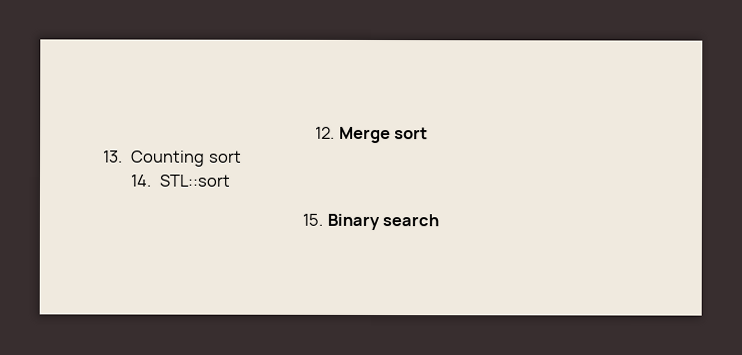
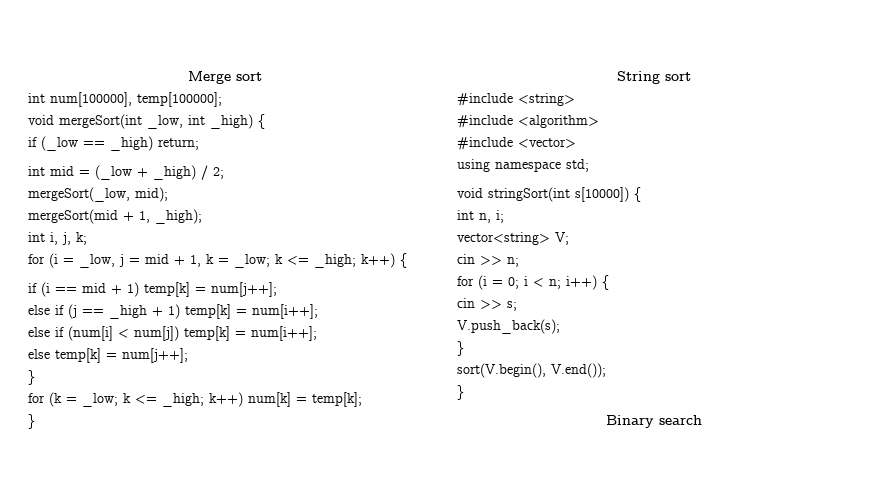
- 12. Merge sort
+ Merge sort
- 13. Counting sort
- 14. STL::sort
- 15. Binary search
+ int num[100000], temp[100000];
+ void mergeSort(int _low, int _high) {
+ if (_low == _high) return;
+ int mid = (_low + _high) / 2;
+ mergeSort(_low, mid);
+ mergeSort(mid + 1, _high);
+ int i, j, k;
+ for (i = _low, j = mid + 1, k = _low; k <= _high; k++) {
+ if (i == mid + 1) temp[k] = num[j++];
+ else if (j == _high + 1) temp[k] = num[i++];
+ else if (num[i] < num[j]) temp[k] = num[i++];
+ else temp[k] = num[j++];
+ }
+ for (k = _low; k <= _high; k++) num[k] = temp[k];
+ }
+ String sort
+ #include <string>
+ #include <algorithm>
+ #include <vector>
+ using namespace std;
+ void stringSort(int s[10000]) {
+ int n, i;
+ vector<string> V;
+ cin >> n;
+ for (i = 0; i < n; i++) {
+ cin >> s;
+ V.push_back(s);
+ }
+ sort(V.begin(), V.end());
+ }
+ Binary search

